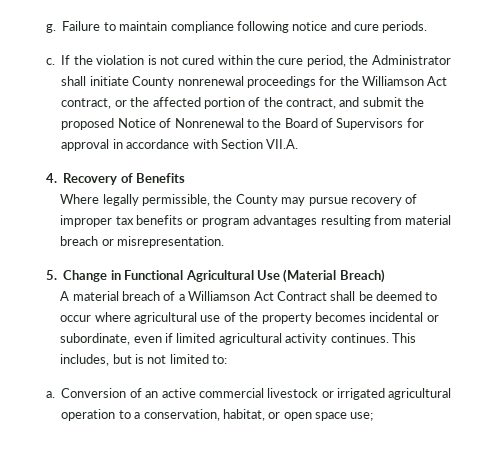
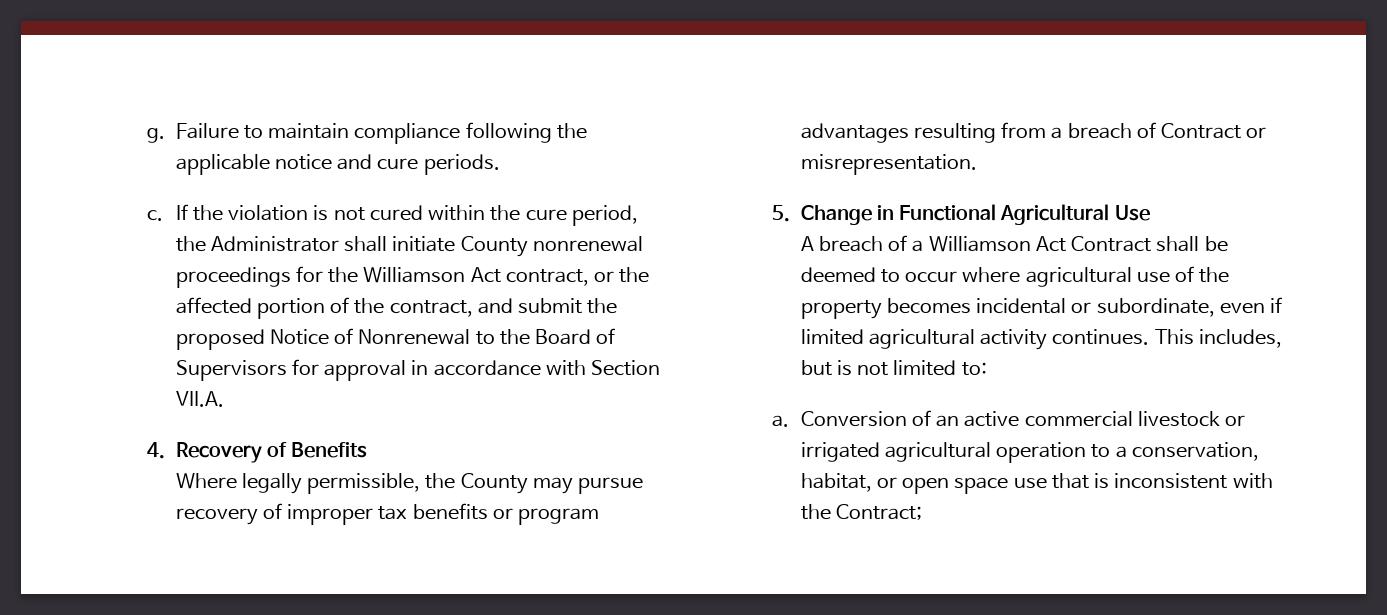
- Failure to maintain compliance following notice and cure periods.
+ Failure to maintain compliance following the applicable notice and cure periods.
- Where legally permissible, the County may pursue recovery of improper tax benefits or program advantages resulting from material breach or misrepresentation.
+ Where legally permissible, the County may pursue recovery of improper tax benefits or program advantages resulting from a breach of Contract or misrepresentation.
- 5. Change in Functional Agricultural Use (Material Breach)
+ 5. Change in Functional Agricultural Use
- A material breach of a Williamson Act Contract shall be deemed to occur where agricultural use of the property becomes incidental or subordinate, even if limited agricultural activity continues.
+ A breach of a Williamson Act Contract shall be deemed to occur where agricultural use of the property becomes incidental or subordinate, even if limited agricultural activity continues.
- Conversion of an active commercial livestock or irrigated agricultural operation to a conservation, habitat, or open space use;
+ Conversion of an active commercial livestock or irrigated agricultural operation to a conservation, habitat, or open space use that is inconsistent with the Contract;

